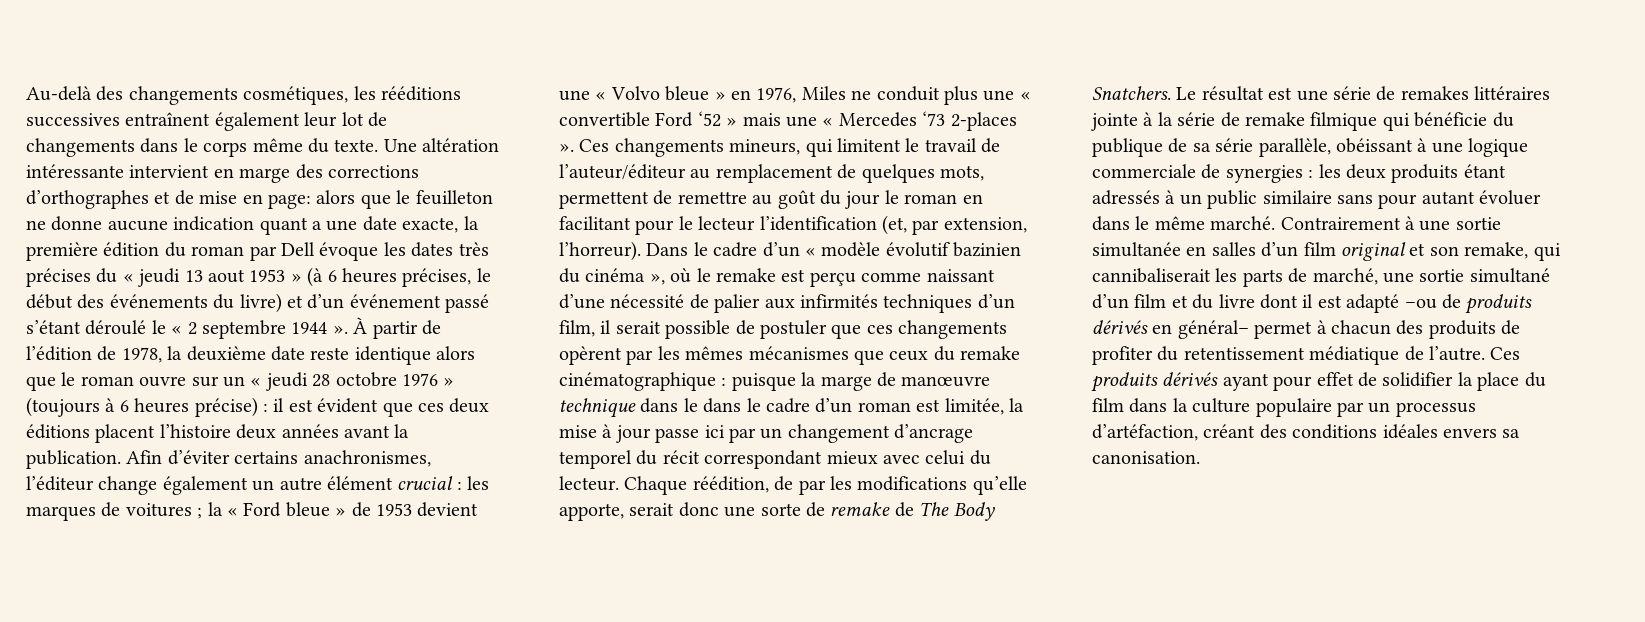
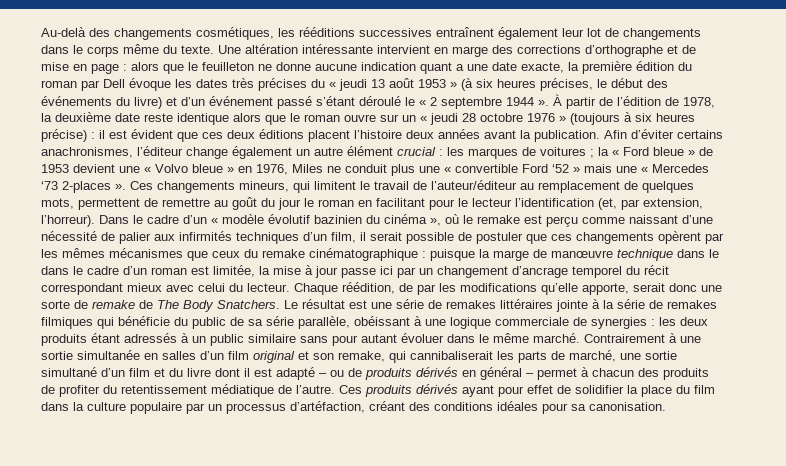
- Une altération intéressante intervient en marge des corrections d’orthographes et de mise en page:
+ Une altération intéressante intervient en marge des corrections d’orthographe et de mise en page :
- alors que le feuilleton ne donne aucune indication quant a une date exacte, la première édition du roman par Dell évoque les dates très précises du « jeudi 13 aout 1953 » (à 6 heures précises, le début des événements du livre) et d’un événement passé s’étant déroulé le « 2 septembre 1944 ».
+ alors que le feuilleton ne donne aucune indication quant a une date exacte, la première édition du roman par Dell évoque les dates très précises du « jeudi 13 août 1953 » (à six heures précises, le début des événements du livre) et d’un événement passé s’étant déroulé le « 2 septembre 1944 ».
- À partir de l’édition de 1978, la deuxième date reste identique alors que le roman ouvre sur un « jeudi 28 octobre 1976 » (toujours à 6 heures précise) : il est évident que ces deux éditions placent l’histoire deux années avant la publication.
+ À partir de l’édition de 1978, la deuxième date reste identique alors que le roman ouvre sur un « jeudi 28 octobre 1976 » (toujours à six heures précise) : il est évident que ces deux éditions placent l’histoire deux années avant la publication.
- Le résultat est une série de remakes littéraires jointe à la série de remake filmique qui bénéficie du publique de sa série parallèle, obéissant à une logique commerciale de synergies : les deux produits étant adressés à un public similaire sans pour autant évoluer dans le même marché.
+ Le résultat est une série de remakes littéraires jointe à la série de remakes filmiques qui bénéficie du public de sa série parallèle, obéissant à une logique commerciale de synergies : les deux produits étant adressés à un public similaire sans pour autant évoluer dans le même marché.
- Contrairement à une sortie simultanée en salles d’un film original et son remake, qui cannibaliserait les parts de marché, une sortie simultané d’un film et du livre dont il est adapté –ou de produits dérivés en général– permet à chacun des produits de profiter du retentissement médiatique de l’autre.
+ Contrairement à une sortie simultanée en salles d’un film original et son remake, qui cannibaliserait les parts de marché, une sortie simultané d’un film et du livre dont il est adapté – ou de produits dérivés en général – permet à chacun des produits de profiter du retentissement médiatique de l’autre.
- Ces produits dérivés ayant pour effet de solidifier la place du film dans la culture populaire par un processus d’artéfaction, créant des conditions idéales envers sa canonisation.
+ Ces produits dérivés ayant pour effet de solidifier la place du film dans la culture populaire par un processus d’artéfaction, créant des conditions idéales pour sa canonisation.

